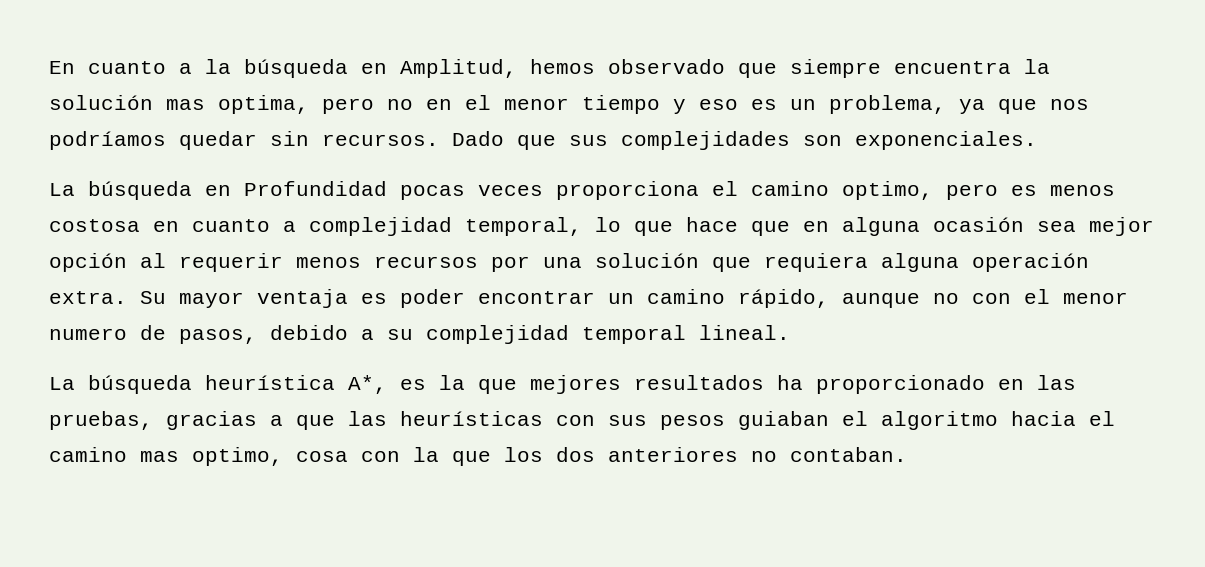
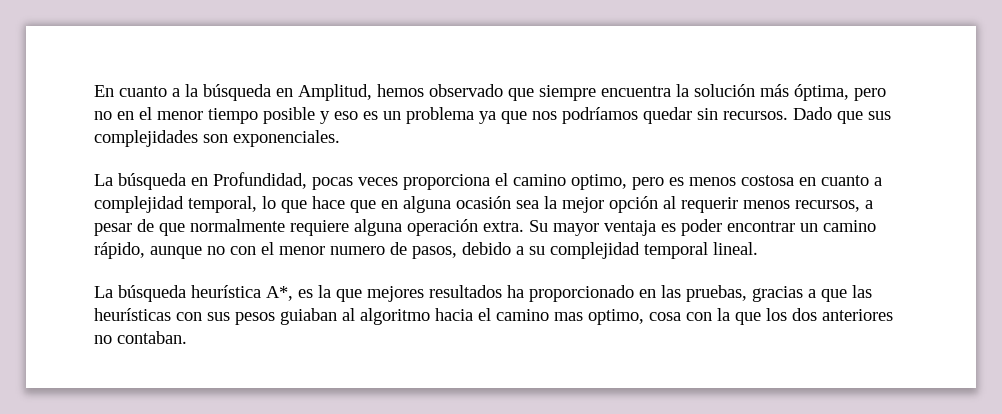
- En cuanto a la búsqueda en Amplitud, hemos observado que siempre encuentra la solución mas optima, pero no en el menor tiempo y eso es un problema, ya que nos podríamos quedar sin recursos.
+ En cuanto a la búsqueda en Amplitud, hemos observado que siempre encuentra la solución más óptima, pero no en el menor tiempo posible y eso es un problema ya que nos podríamos quedar sin recursos.
- La búsqueda en Profundidad pocas veces proporciona el camino optimo, pero es menos costosa en cuanto a complejidad temporal, lo que hace que en alguna ocasión sea mejor opción al requerir menos recursos por una solución que requiera alguna operación extra.
+ La búsqueda en Profundidad, pocas veces proporciona el camino optimo, pero es menos costosa en cuanto a complejidad temporal, lo que hace que en alguna ocasión sea la mejor opción al requerir menos recursos, a pesar de que normalmente requiere alguna operación extra.
- La búsqueda heurística A*, es la que mejores resultados ha proporcionado en las pruebas, gracias a que las heurísticas con sus pesos guiaban el algoritmo hacia el camino mas optimo, cosa con la que los dos anteriores no contaban.
+ La búsqueda heurística A*, es la que mejores resultados ha proporcionado en las pruebas, gracias a que las heurísticas con sus pesos guiaban al algoritmo hacia el camino mas optimo, cosa con la que los dos anteriores no contaban.

